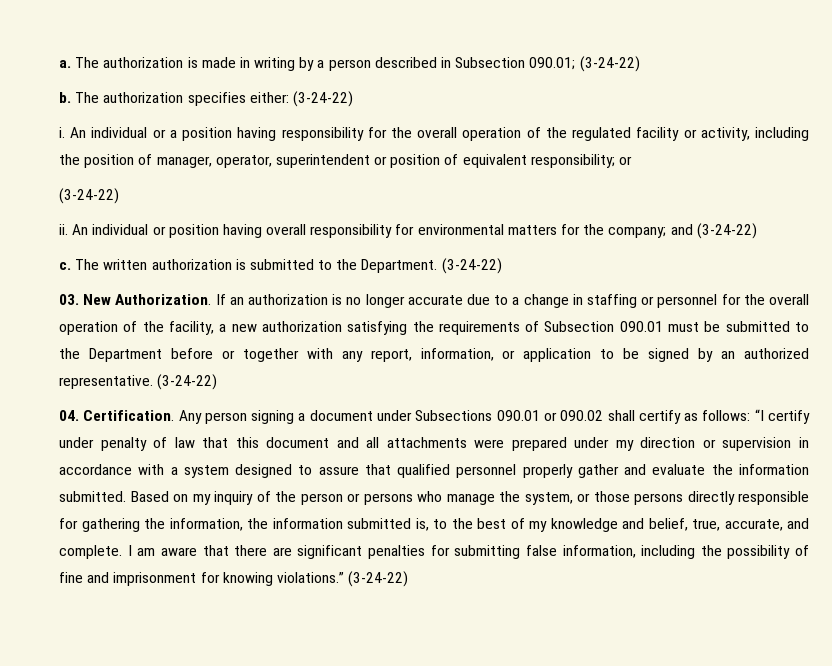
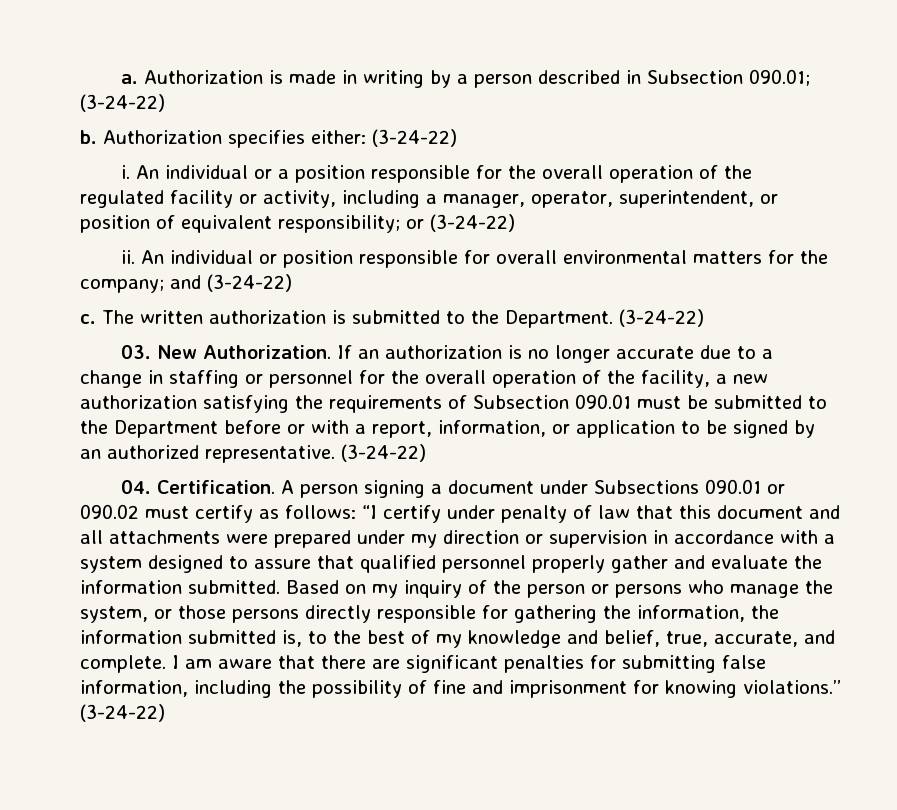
- The authorization is made in writing by a person described in Subsection 090.01; (3-24-22)
+ Authorization is made in writing by a person described in Subsection 090.01; (3-24-22)
- The authorization specifies either: (3-24-22)
+ Authorization specifies either: (3-24-22)
- An individual or a position having responsibility for the overall operation of the regulated facility or activity, including the position of manager, operator, superintendent or position of equivalent responsibility; or
- (3-24-22)
+ An individual or a position responsible for the overall operation of the regulated facility or activity, including a manager, operator, superintendent, or position of equivalent responsibility; or (3-24-22)
- An individual or position having overall responsibility for environmental matters for the company; and (3-24-22)
+ An individual or position responsible for overall environmental matters for the company; and (3-24-22)
- If an authorization is no longer accurate due to a change in staffing or personnel for the overall operation of the facility, a new authorization satisfying the requirements of Subsection 090.01 must be submitted to the Department before or together with any report, information, or application to be signed by an authorized representative.
+ If an authorization is no longer accurate due to a change in staffing or personnel for the overall operation of the facility, a new authorization satisfying the requirements of Subsection 090.01 must be submitted to the Department before or with a report, information, or application to be signed by an authorized representative.
- Any person signing a document under Subsections 090.01 or 090.02 shall certify as follows: “I certify under penalty of law that this document and all attachments were prepared under my direction or supervision in accordance with a system designed to assure that qualified personnel properly gather and evaluate the information submitted.
+ A person signing a document under Subsections 090.01 or 090.02 must certify as follows: “I certify under penalty of law that this document and all attachments were prepared under my direction or supervision in accordance with a system designed to assure that qualified personnel properly gather and evaluate the information submitted.

